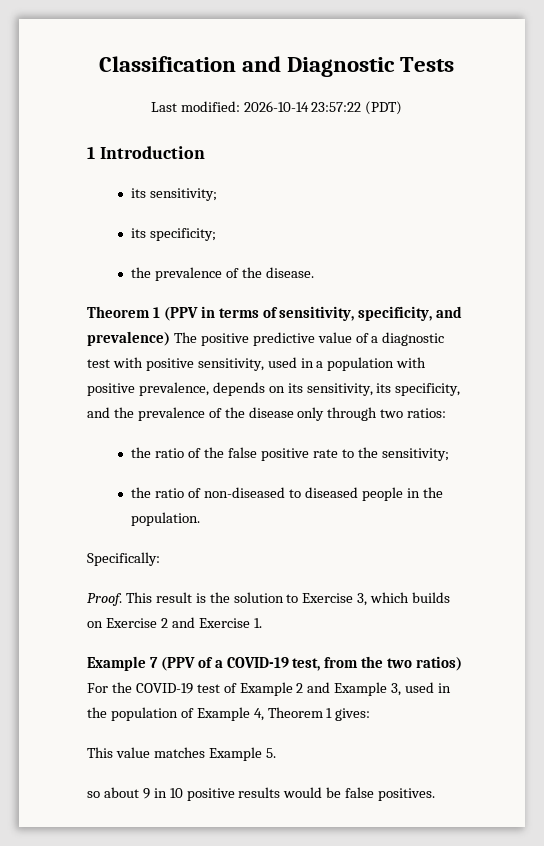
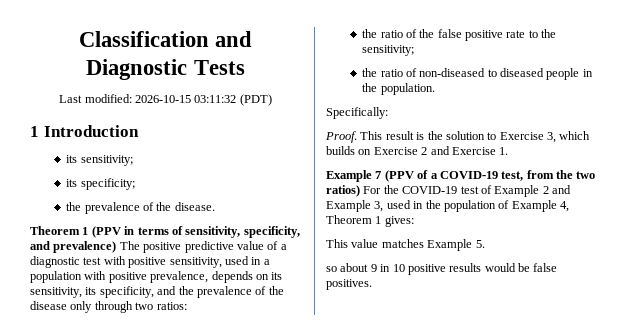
- Last modified: 2026-10-14 23:57:22 (PDT)
+ Last modified: 2026-10-15 03:11:32 (PDT)

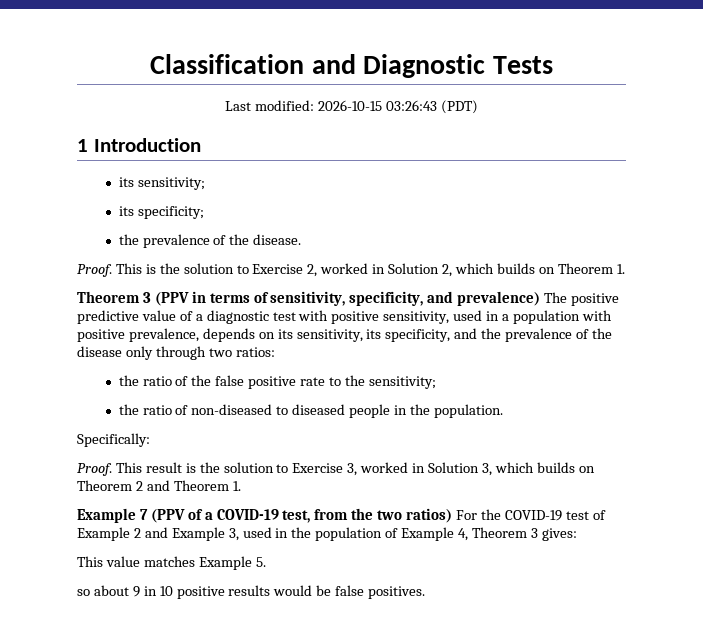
- Last modified: 2026-10-15 03:11:32 (PDT)
+ Last modified: 2026-10-15 03:26:43 (PDT)
- Theorem 1 (PPV in terms of sensitivity, specificity, and prevalence) The positive predictive value of a diagnostic test with positive sensitivity, used in a population with positive prevalence, depends on its sensitivity, its specificity, and the prevalence of the disease only through two ratios:
+ Proof. This is the solution to Exercise 2, worked in Solution 2, which builds on Theorem 1.
+ Theorem 3 (PPV in terms of sensitivity, specificity, and prevalence) The positive predictive value of a diagnostic test with positive sensitivity, used in a population with positive prevalence, depends on its sensitivity, its specificity, and the prevalence of the disease only through two ratios:
- This result is the solution to Exercise 3, which builds on Exercise 2 and Exercise 1.
+ This result is the solution to Exercise 3, worked in Solution 3, which builds on Theorem 2 and Theorem 1.
- Example 7 (PPV of a COVID-19 test, from the two ratios) For the COVID-19 test of Example 2 and Example 3, used in the population of Example 4, Theorem 1 gives:
+ Example 7 (PPV of a COVID-19 test, from the two ratios) For the COVID-19 test of Example 2 and Example 3, used in the population of Example 4, Theorem 3 gives:

